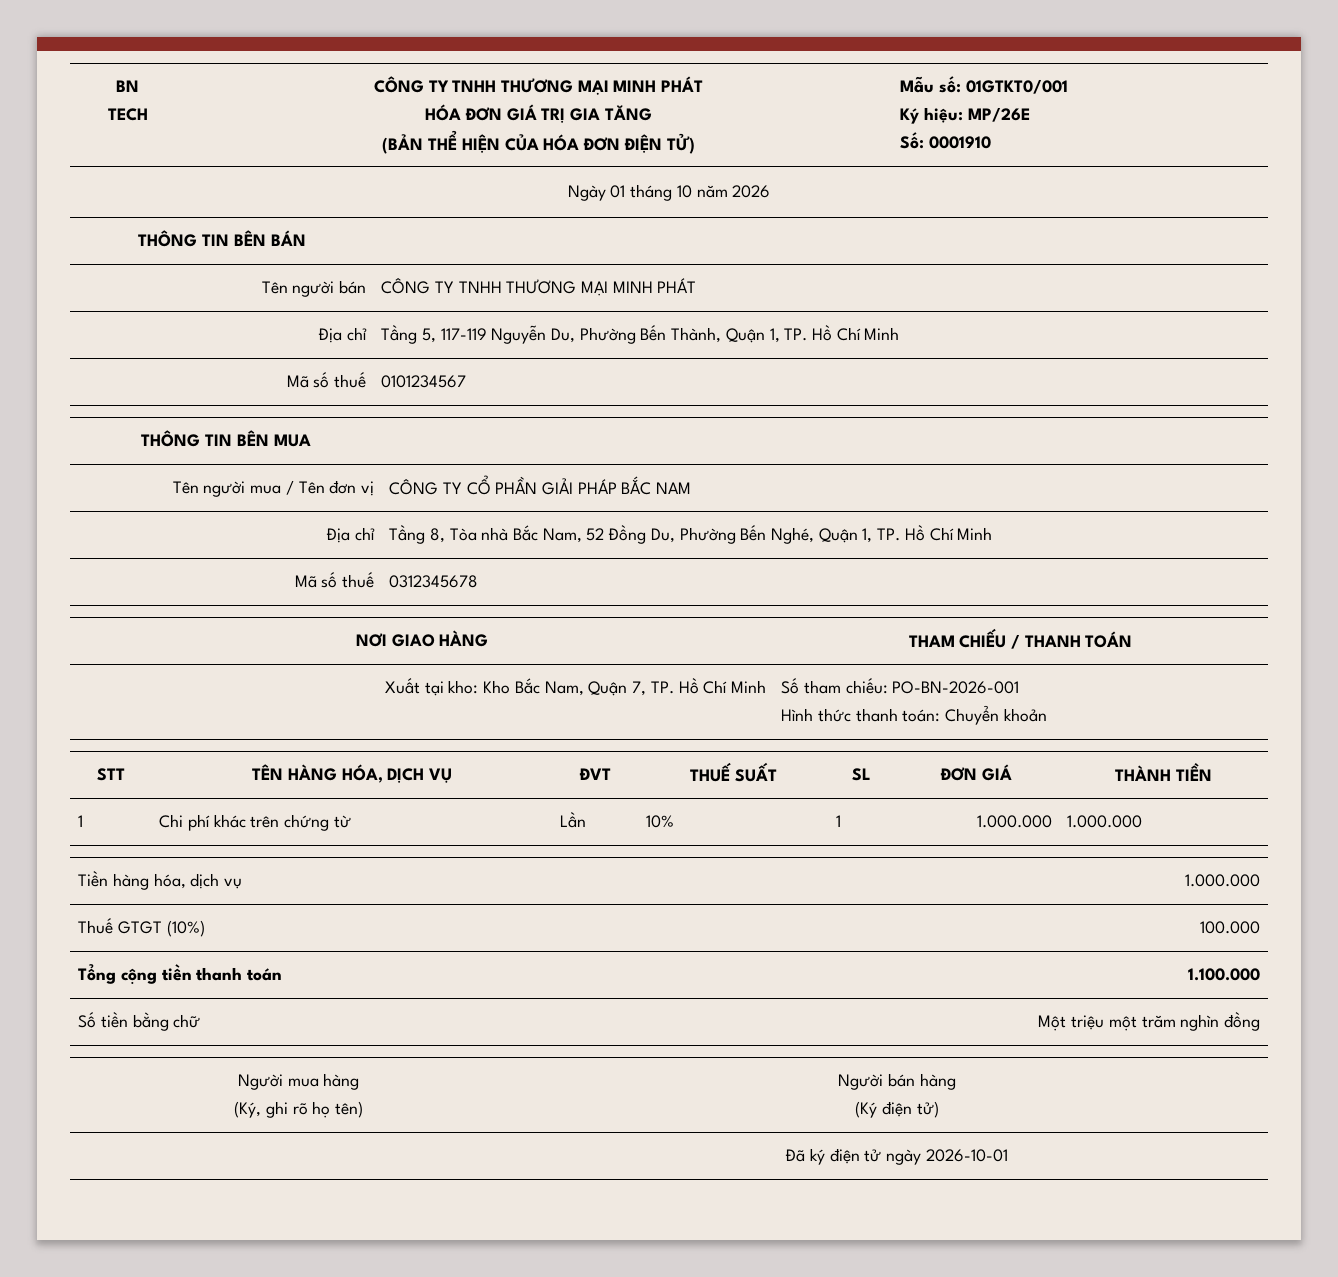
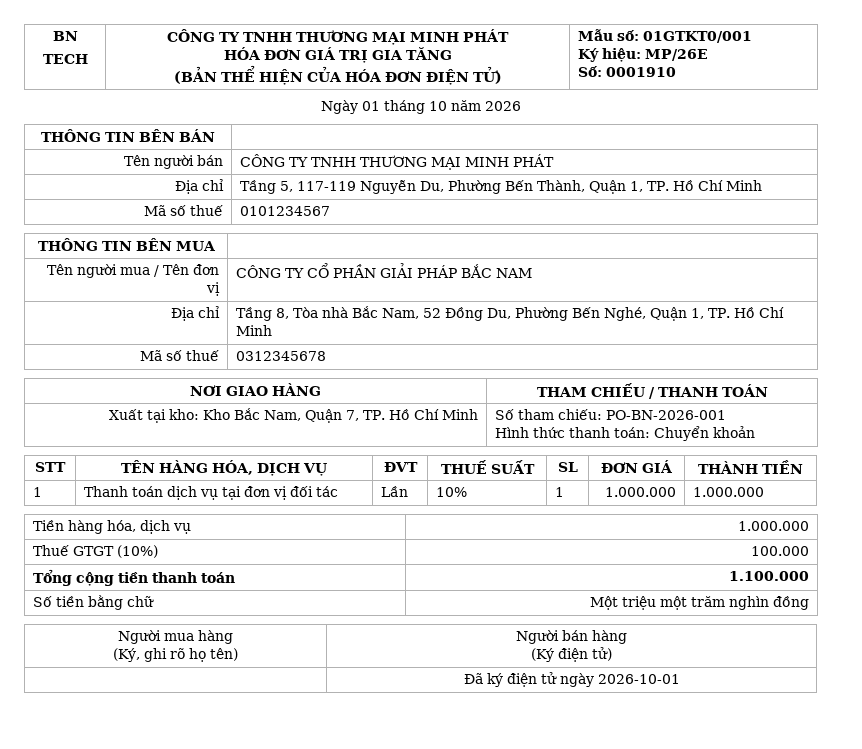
- 1 | Chi phí khác trên chứng từ | Lần | 10% | 1 | 1.000.000 | 1.000.000
+ 1 | Thanh toán dịch vụ tại đơn vị đối tác | Lần | 10% | 1 | 1.000.000 | 1.000.000

